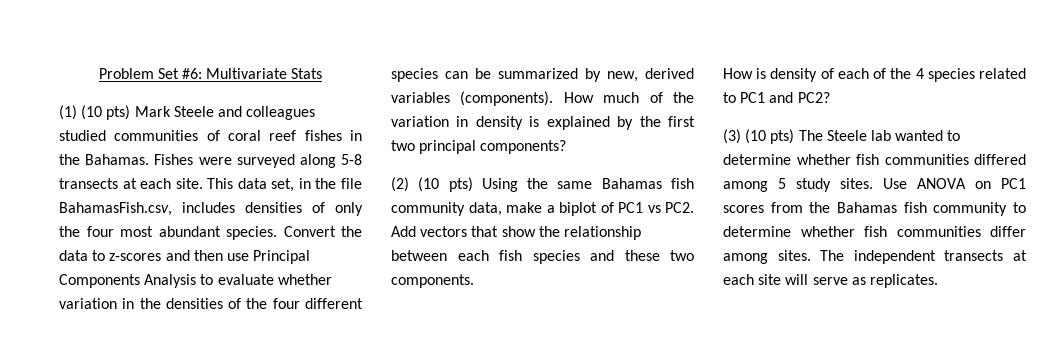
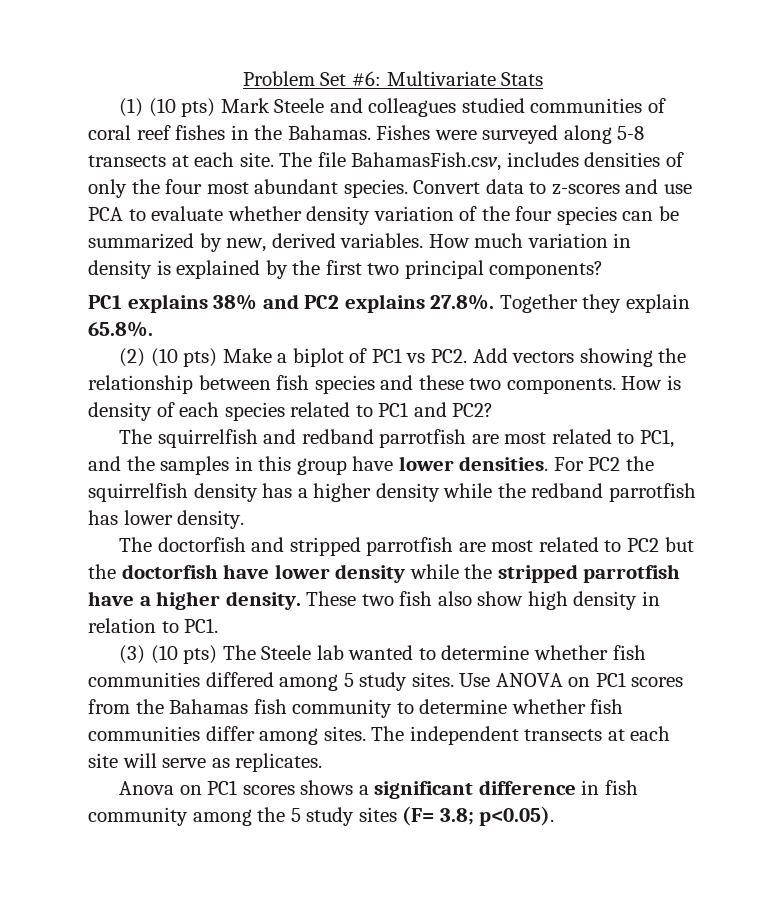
- This data set, in the file BahamasFish.csv, includes densities of only the four most abundant species.
+ The file BahamasFish.csv, includes densities of only the four most abundant species.
- Convert the data to z-scores and then use Principal Components Analysis to evaluate whether variation in the densities of the four different species can be summarized by new, derived variables (components). How much of the variation in density is explained by the first two principal components?
+ Convert data to z-scores and use PCA to evaluate whether density variation of the four species can be summarized by new, derived variables. How much variation in density is explained by the first two principal components?
- (2) (10 pts) Using the same Bahamas fish community data, make a biplot of PC1 vs PC2. Add vectors that show the relationship between each fish species and these two components.
- How is density of each of the 4 species related to PC1 and PC2?
+ PC1 explains 38% and PC2 explains 27.8%. Together they explain 65.8%.
+ (2) (10 pts) Make a biplot of PC1 vs PC2. Add vectors showing the relationship between fish species and these two components. How is density of each species related to PC1 and PC2?
+ The squirrelfish and redband parrotfish are most related to PC1, and the samples in this group have lower densities. For PC2 the squirrelfish density has a higher density while the redband parrotfish has lower density.
+ The doctorfish and stripped parrotfish are most related to PC2 but the doctorfish have lower density while the stripped parrotfish have a higher density. These two fish also show high density in relation to PC1.
+ Anova on PC1 scores shows a significant difference in fish community among the 5 study sites (F= 3.8; p<0.05).

